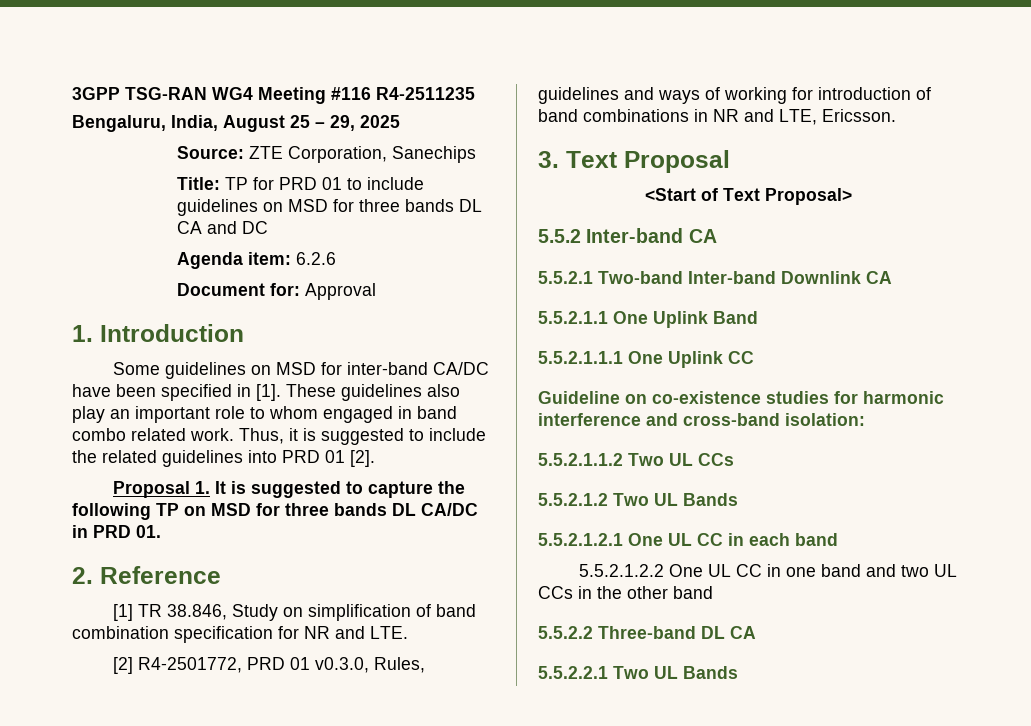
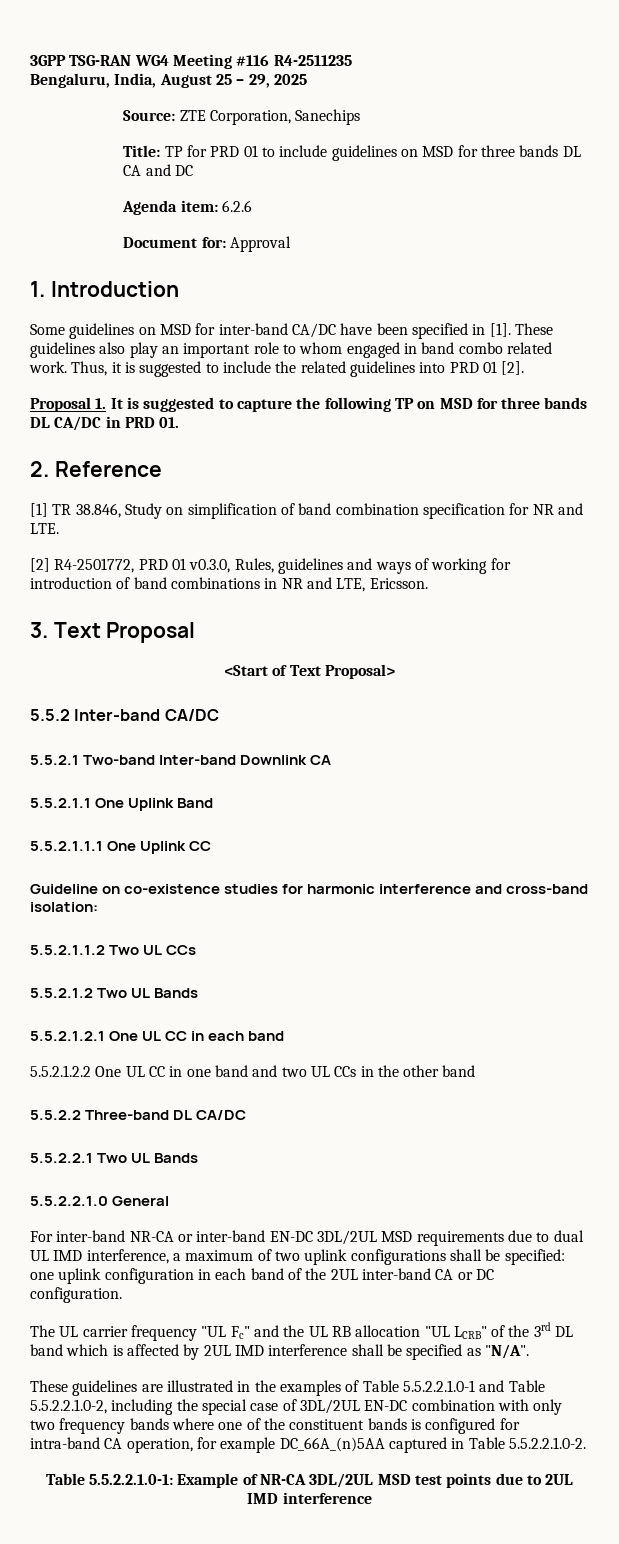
- 5.5.2 Inter-band CA
+ 5.5.2 Inter-band CA/DC
- 5.5.2.2 Three-band DL CA
+ 5.5.2.2 Three-band DL CA/DC
+ 5.5.2.2.1.0 General
+ For inter-band NR-CA or inter-band EN-DC 3DL/2UL MSD requirements due to dual UL IMD interference, a maximum of two uplink configurations shall be specified: one uplink configuration in each band of the 2UL inter-band CA or DC configuration.
+ The UL carrier frequency "UL Fc" and the UL RB allocation "UL LCRB" of the 3rd DL band which is affected by 2UL IMD interference shall be specified as "N/A".
+ These guidelines are illustrated in the examples of Table 5.5.2.2.1.0-1 and Table 5.5.2.2.1.0-2, including the special case of 3DL/2UL EN-DC combination with only two frequency bands where one of the constituent bands is configured for intra-band CA operation, for example DC_66A_(n)5AA captured in Table 5.5.2.2.1.0-2.
+ Table 5.5.2.2.1.0-1: Example of NR-CA 3DL/2UL MSD test points due to 2UL IMD interference

